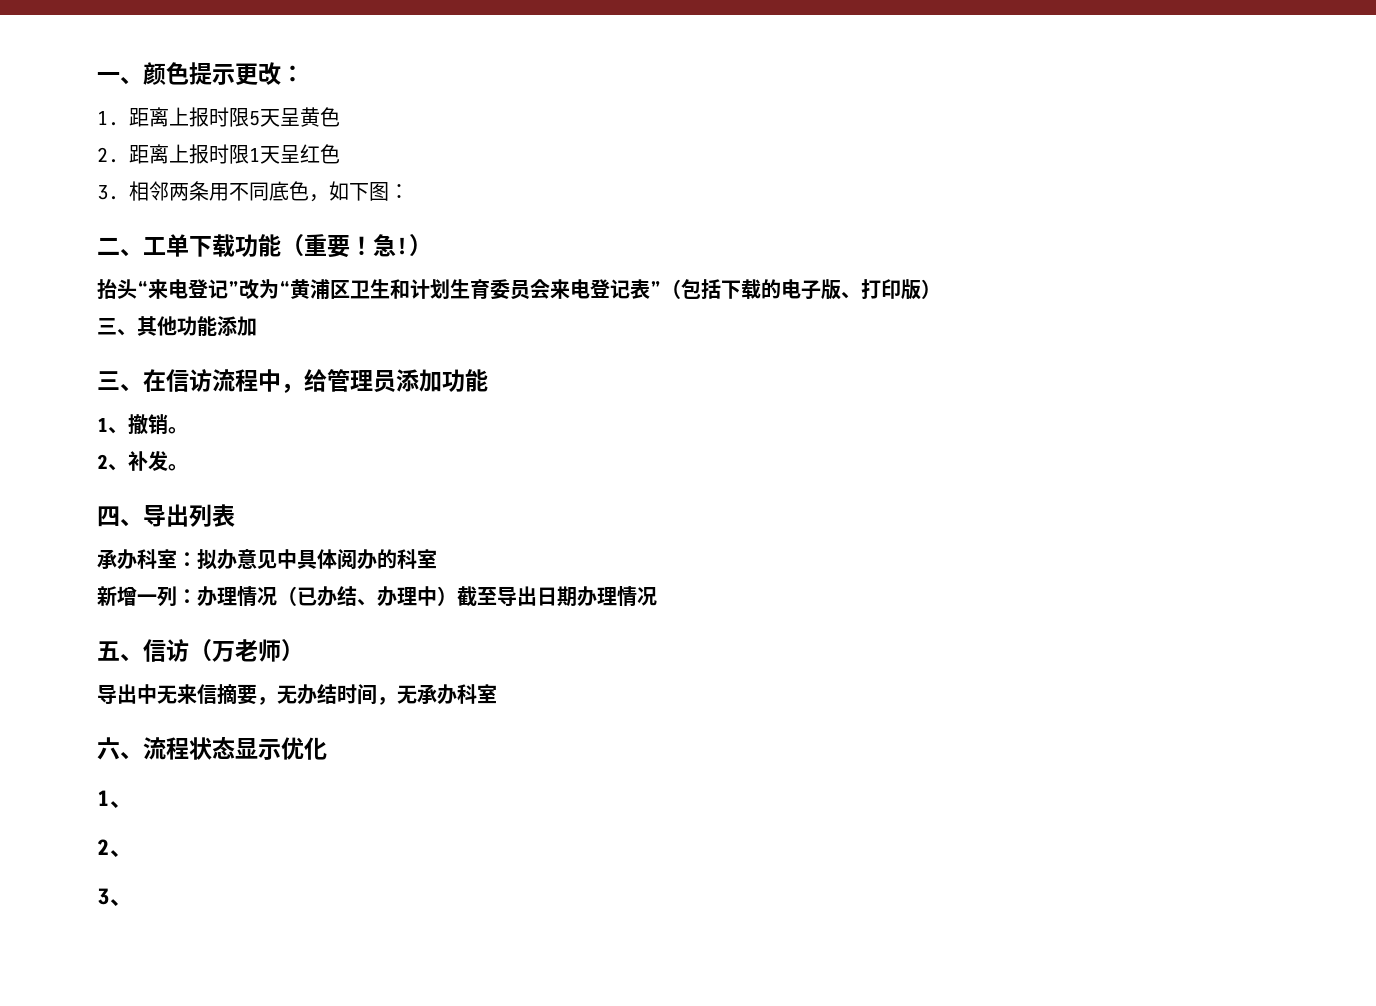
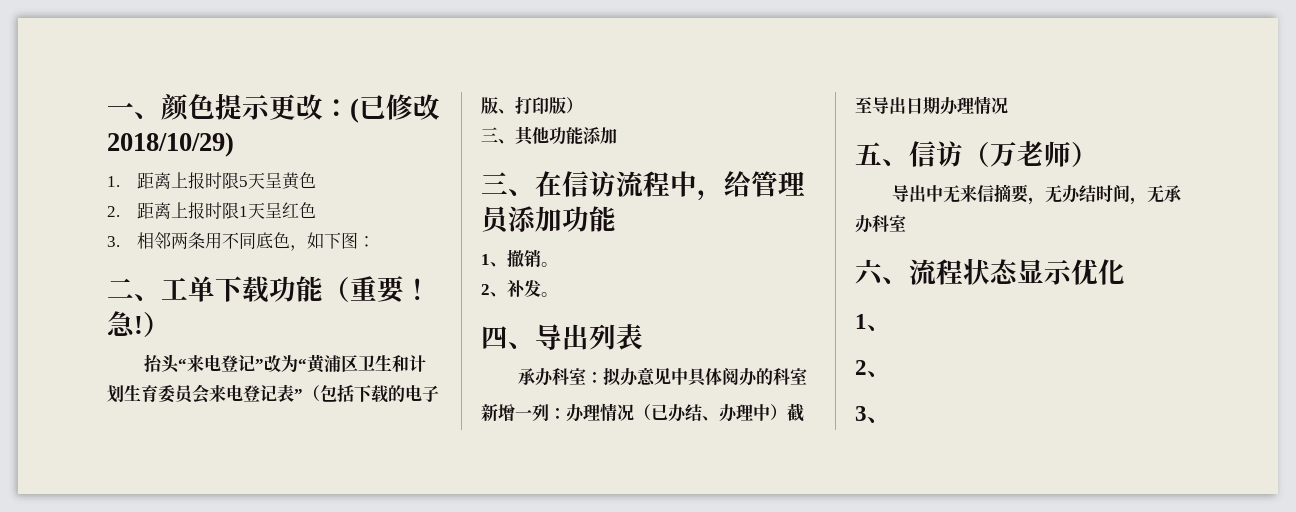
- 一、颜色提示更改：
+ 一、颜色提示更改：(已修改2018/10/29)

